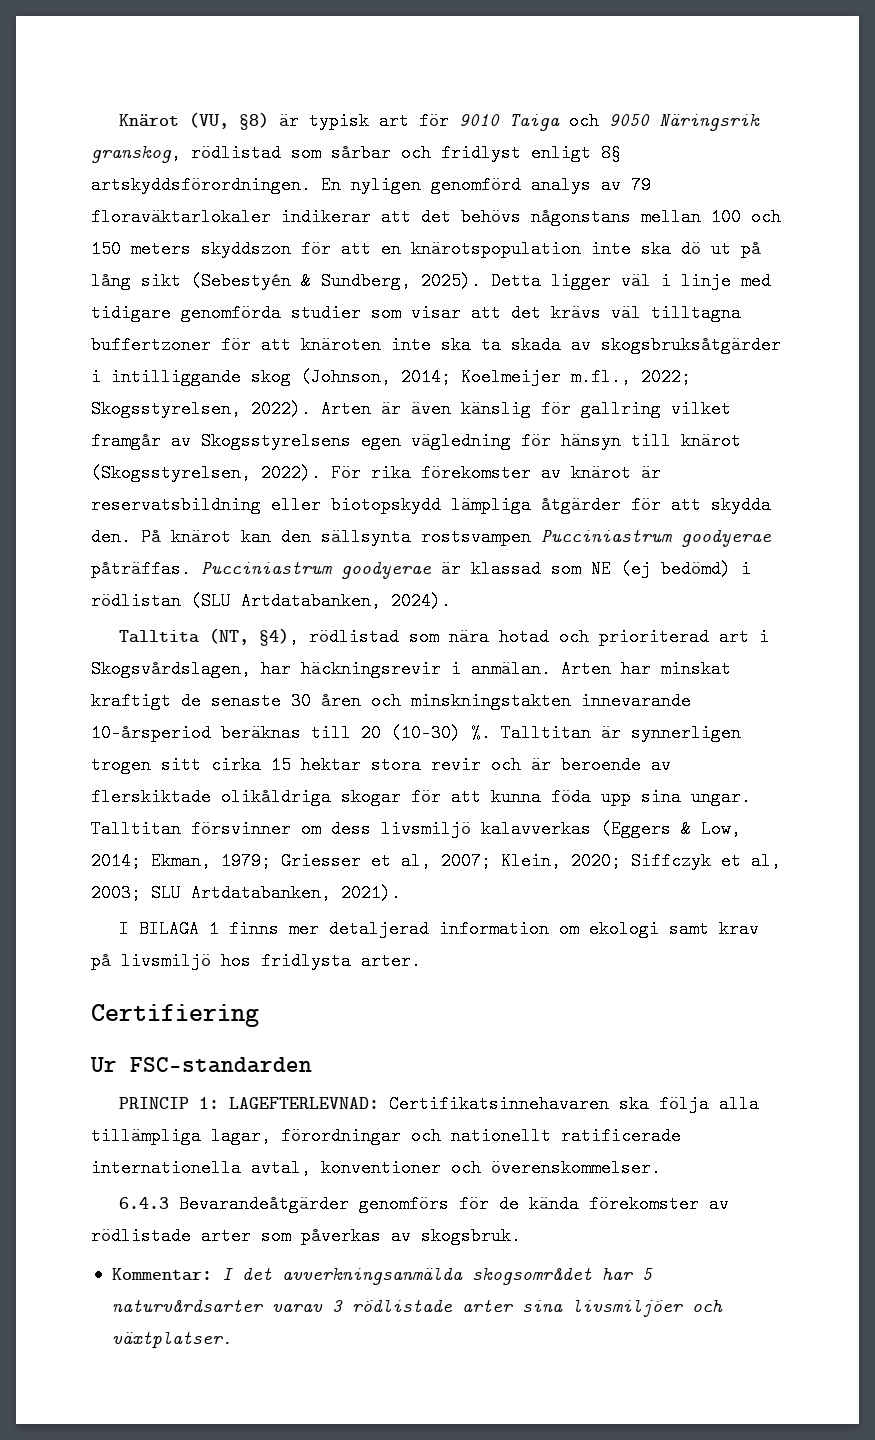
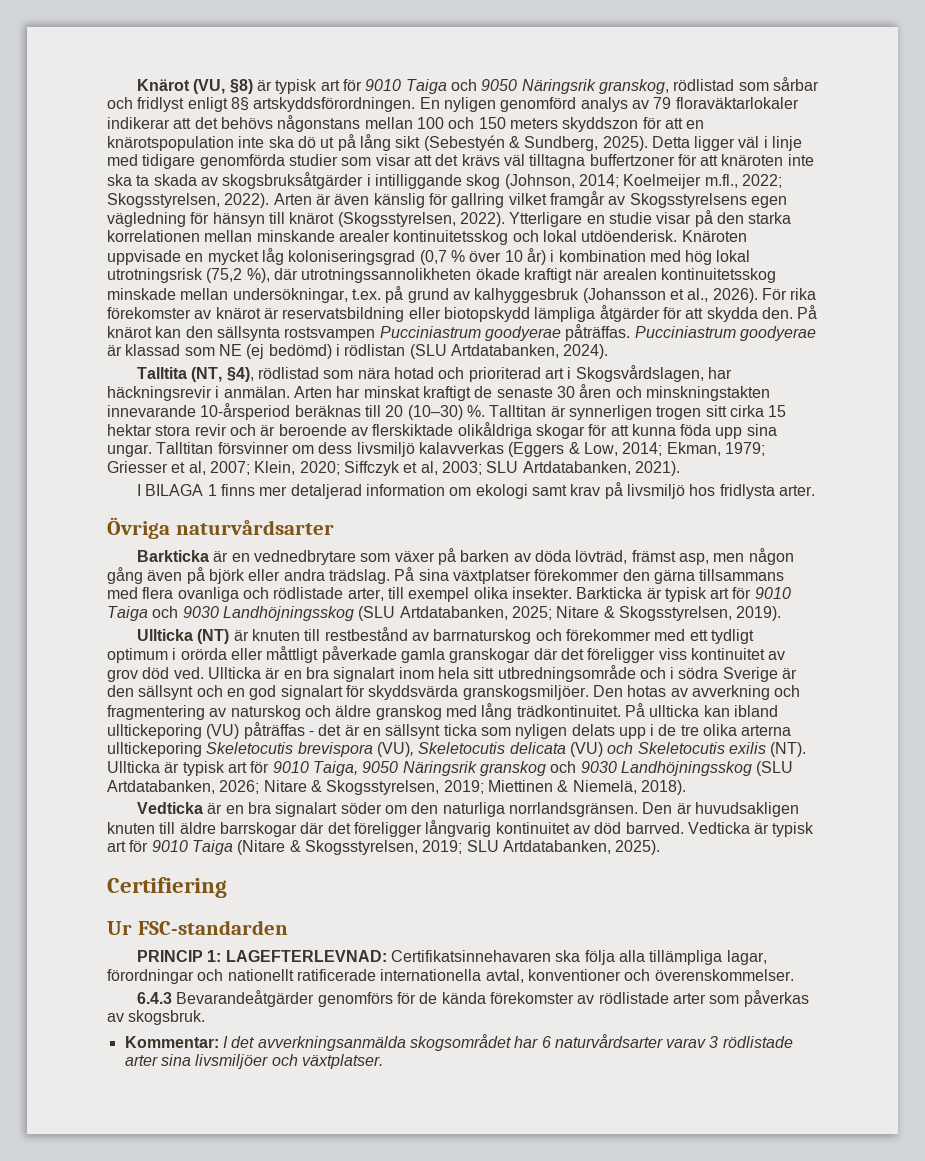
+ Ytterligare en studie visar på den starka korrelationen mellan minskande arealer kontinuitetsskog och lokal utdöenderisk. Knäroten uppvisade en mycket låg koloniseringsgrad (0,7 % över 10 år) i kombination med hög lokal utrotningsrisk (75,2 %), där utrotningssannolikheten ökade kraftigt när arealen kontinuitetsskog minskade mellan undersökningar, t.ex. på grund av kalhyggesbruk (Johansson et al., 2026).
+ Övriga naturvårdsarter
+ Barkticka är en vednedbrytare som växer på barken av döda lövträd, främst asp, men någon gång även på björk eller andra trädslag. På sina växtplatser förekommer den gärna tillsammans med flera ovanliga och rödlistade arter, till exempel olika insekter. Barkticka är typisk art för 9010 Taiga och 9030 Landhöjningsskog (SLU Artdatabanken, 2025; Nitare & Skogsstyrelsen, 2019).
+ Ullticka (NT) är knuten till restbestånd av barrnaturskog och förekommer med ett tydligt optimum i orörda eller måttligt påverkade gamla granskogar där det föreligger viss kontinuitet av grov död ved. Ullticka är en bra signalart inom hela sitt utbredningsområde och i södra Sverige är den sällsynt och en god signalart för skyddsvärda granskogsmiljöer. Den hotas av avverkning och fragmentering av naturskog och äldre granskog med lång trädkontinuitet. På ullticka kan ibland ulltickeporing (VU) påträffas - det är en sällsynt ticka som nyligen delats upp i de tre olika arterna ulltickeporing Skeletocutis brevispora (VU), Skeletocutis delicata (VU) och Skeletocutis exilis (NT). Ullticka är typisk art för 9010 Taiga, 9050 Näringsrik granskog och 9030 Landhöjningsskog (SLU Artdatabanken, 2026; Nitare & Skogsstyrelsen, 2019; Miettinen & Niemelä, 2018).
+ Vedticka är en bra signalart söder om den naturliga norrlandsgränsen. Den är huvudsakligen knuten till äldre barrskogar där det föreligger långvarig kontinuitet av död barrved. Vedticka är typisk art för 9010 Taiga (Nitare & Skogsstyrelsen, 2019; SLU Artdatabanken, 2025).
- Kommentar: I det avverkningsanmälda skogsområdet har 5 naturvårdsarter varav 3 rödlistade arter sina livsmiljöer och växtplatser.
+ Kommentar: I det avverkningsanmälda skogsområdet har 6 naturvårdsarter varav 3 rödlistade arter sina livsmiljöer och växtplatser.

